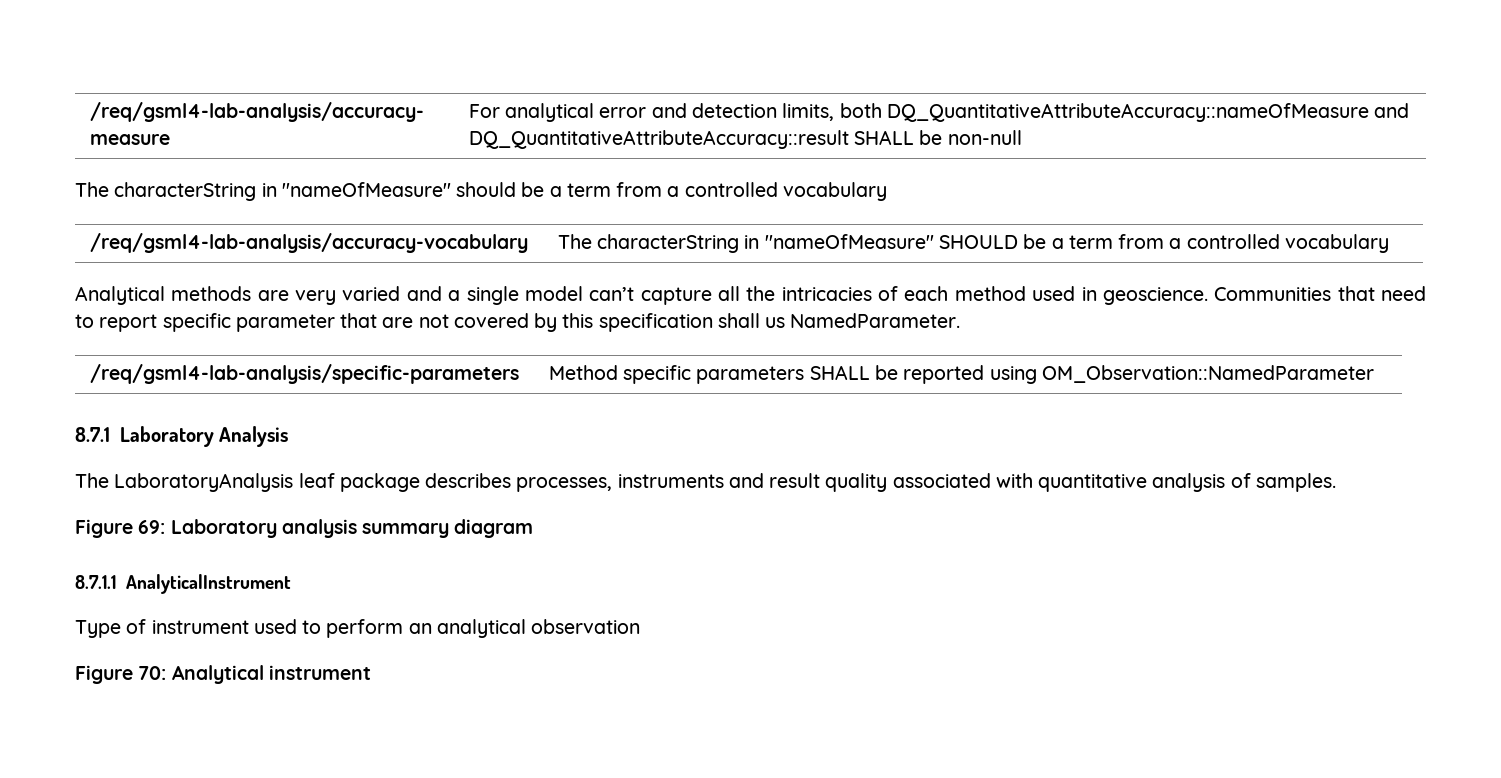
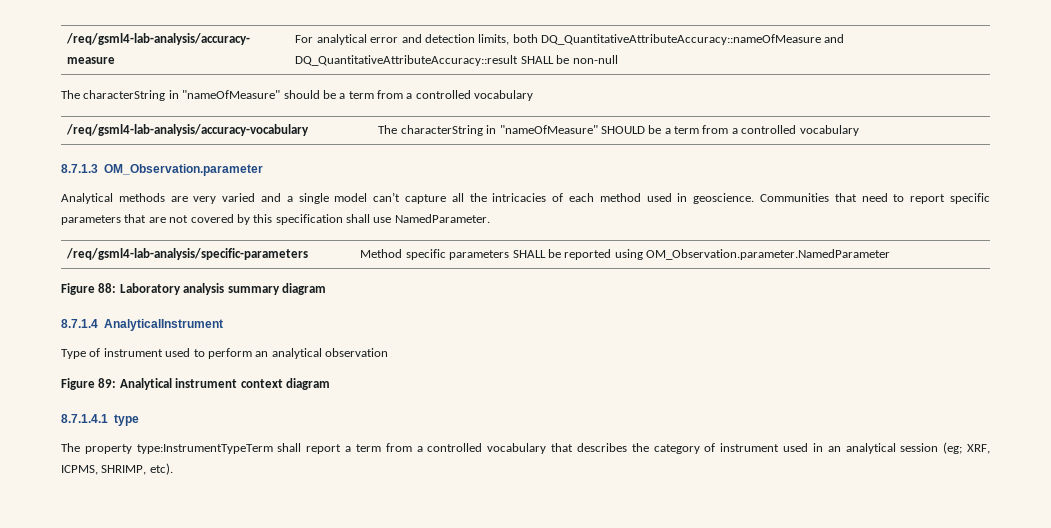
+ 8.7.1.3 OM_Observation.parameter
- Communities that need to report specific parameter that are not covered by this specification shall us NamedParameter.
+ Communities that need to report specific parameters that are not covered by this specification shall use NamedParameter.
- /req/gsml4-lab-analysis/specific-parameters | Method specific parameters SHALL be reported using OM_Observation::NamedParameter
- 8.7.1 Laboratory Analysis
- The LaboratoryAnalysis leaf package describes processes, instruments and result quality associated with quantitative analysis of samples.
- Figure 69: Laboratory analysis summary diagram
+ /req/gsml4-lab-analysis/specific-parameters | Method specific parameters SHALL be reported using OM_Observation.parameter.NamedParameter
+ Figure 88: Laboratory analysis summary diagram
- 8.7.1.1 AnalyticalInstrument
+ 8.7.1.4 AnalyticalInstrument
- Figure 70: Analytical instrument
+ Figure 89: Analytical instrument context diagram
+ 8.7.1.4.1 type
+ The property type:InstrumentTypeTerm shall report a term from a controlled vocabulary that describes the category of instrument used in an analytical session (eg; XRF, ICPMS, SHRIMP, etc).

